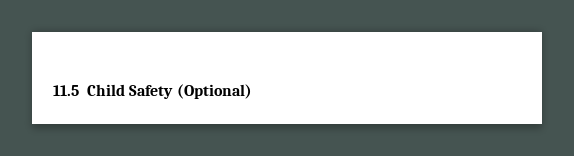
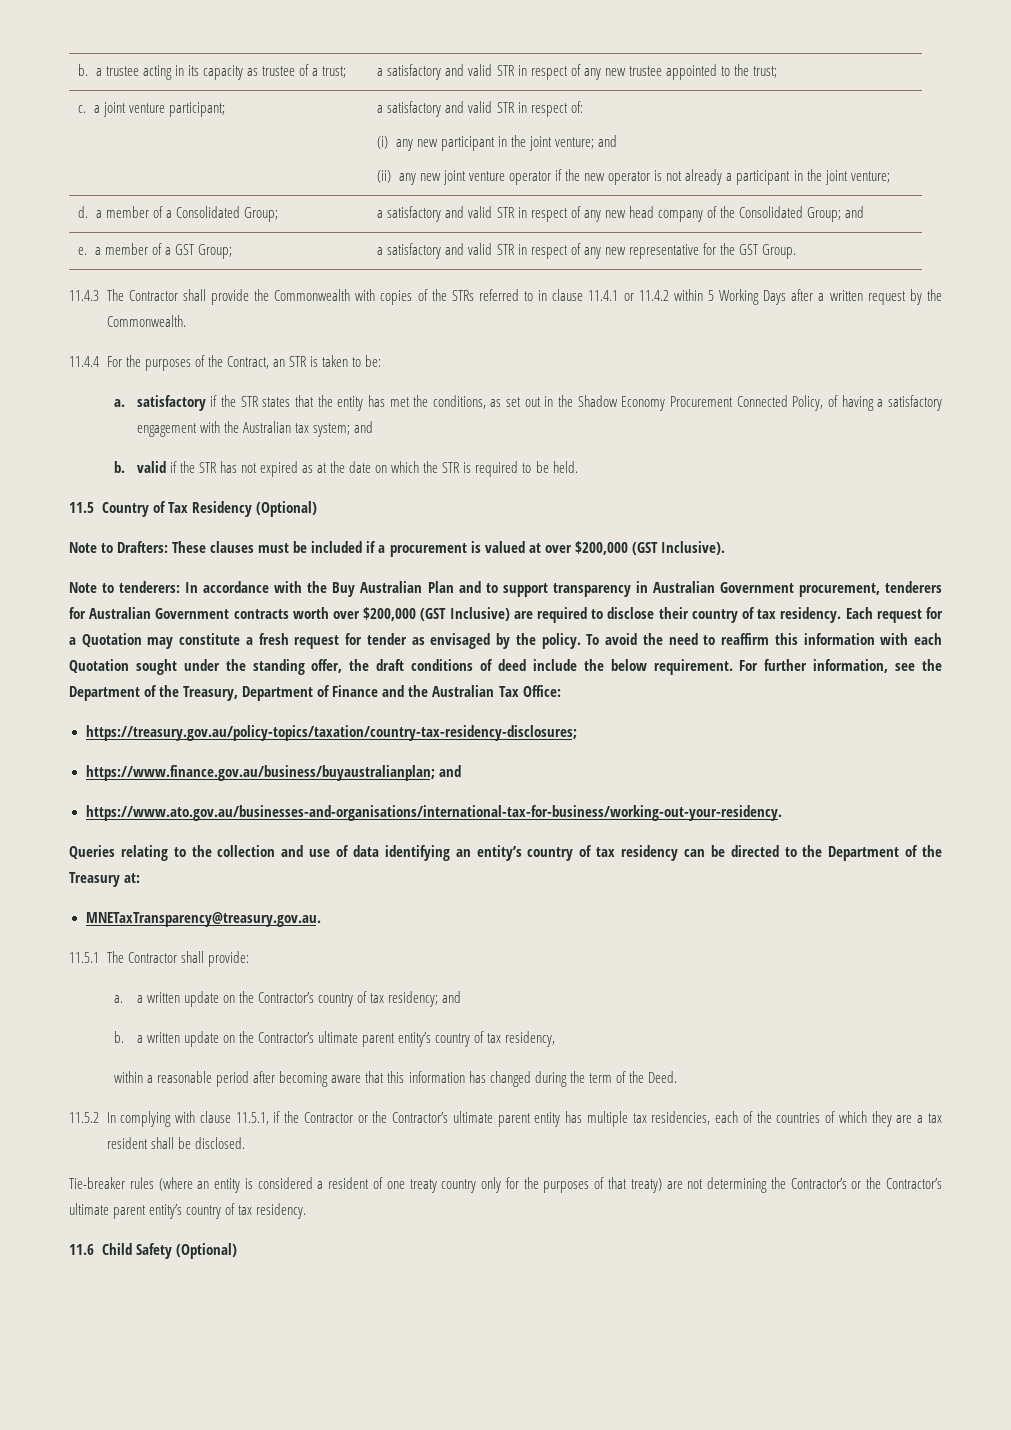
- 11.5 Child Safety (Optional)
+ b. a trustee acting in its capacity as trustee of a trust; | a satisfactory and valid STR in respect of any new trustee appointed to the trust;
+ c. a joint venture participant; | a satisfactory and valid STR in respect of:
+ (i) any new participant in the joint venture; and
+ (ii) any new joint venture operator if the new operator is not already a participant in the joint venture;
+ d. a member of a Consolidated Group; | a satisfactory and valid STR in respect of any new head company of the Consolidated Group; and
+ e. a member of a GST Group; | a satisfactory and valid STR in respect of any new representative for the GST Group.
+ 11.4.3 The Contractor shall provide the Commonwealth with copies of the STRs referred to in clause 11.4.1 or 11.4.2 within 5 Working Days after a written request by the Commonwealth.
+ 11.4.4 For the purposes of the Contract, an STR is taken to be:
+ a. satisfactory if the STR states that the entity has met the conditions, as set out in the Shadow Economy Procurement Connected Policy, of having a satisfactory engagement with the Australian tax system; and
+ b. valid if the STR has not expired as at the date on which the STR is required to be held.
+ 11.5 Country of Tax Residency (Optional)
+ Note to Drafters: These clauses must be included if a procurement is valued at over $200,000 (GST Inclusive).
+ Note to tenderers: In accordance with the Buy Australian Plan and to support transparency in Australian Government procurement, tenderers for Australian Government contracts worth over $200,000 (GST Inclusive) are required to disclose their country of tax residency. Each request for a Quotation may constitute a fresh request for tender as envisaged by the policy. To avoid the need to reaffirm this information with each Quotation sought under the standing offer, the draft conditions of deed include the below requirement. For further information, see the Department of the Treasury, Department of Finance and the Australian Tax Office:
+ https://treasury.gov.au/policy-topics/taxation/country-tax-residency-disclosures;
+ https://www.finance.gov.au/business/buyaustralianplan; and
+ https://www.ato.gov.au/businesses-and-organisations/international-tax-for-business/working-out-your-residency.
+ Queries relating to the collection and use of data identifying an entity’s country of tax residency can be directed to the Department of the Treasury at:
+ MNETaxTransparency@treasury.gov.au.
+ 11.5.1 The Contractor shall provide:
+ a. a written update on the Contractor’s country of tax residency; and
+ b. a written update on the Contractor’s ultimate parent entity’s country of tax residency,
+ within a reasonable period after becoming aware that this information has changed during the term of the Deed.
+ 11.5.2 In complying with clause 11.5.1, if the Contractor or the Contractor’s ultimate parent entity has multiple tax residencies, each of the countries of which they are a tax resident shall be disclosed.
+ Tie-breaker rules (where an entity is considered a resident of one treaty country only for the purposes of that treaty) are not determining the Contractor’s or the Contractor’s ultimate parent entity’s country of tax residency.
+ 11.6 Child Safety (Optional)

